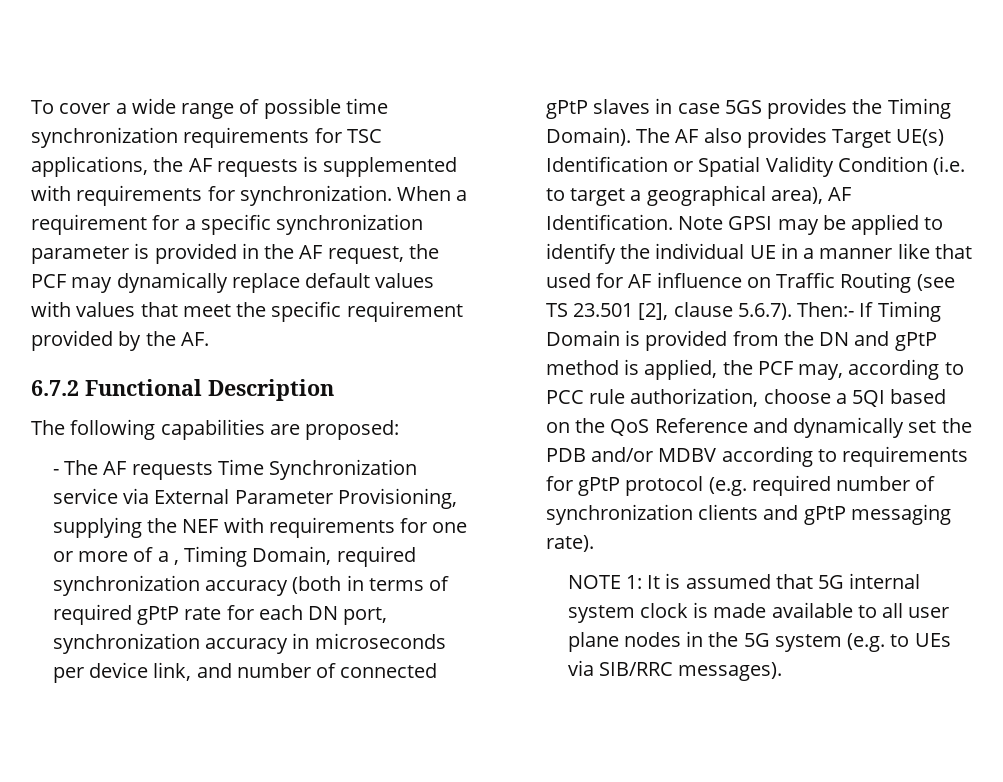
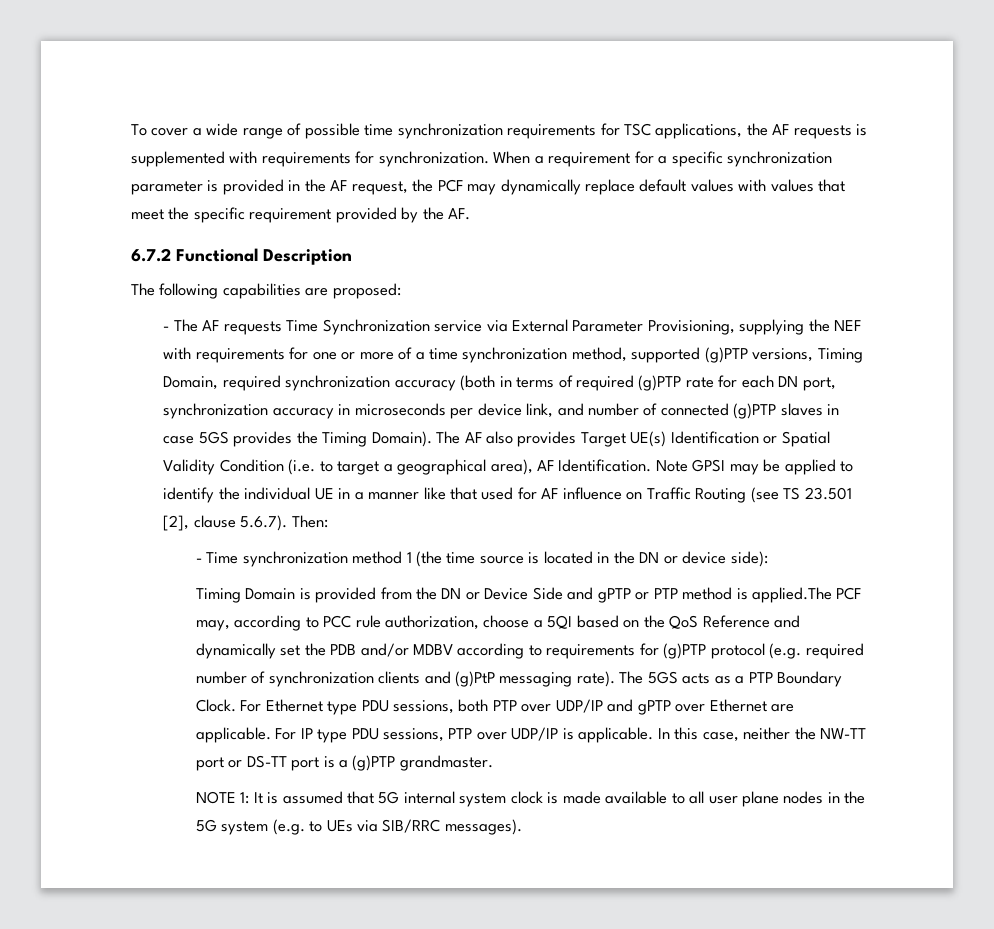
- - The AF requests Time Synchronization service via External Parameter Provisioning, supplying the NEF with requirements for one or more of a , Timing Domain, required synchronization accuracy (both in terms of required gPtP rate for each DN port, synchronization accuracy in microseconds per device link, and number of connected gPtP slaves in case 5GS provides the Timing Domain).
+ - The AF requests Time Synchronization service via External Parameter Provisioning, supplying the NEF with requirements for one or more of a time synchronization method, supported (g)PTP versions, Timing Domain, required synchronization accuracy (both in terms of required (g)PTP rate for each DN port, synchronization accuracy in microseconds per device link, and number of connected (g)PTP slaves in case 5GS provides the Timing Domain).
- Note GPSI may be applied to identify the individual UE in a manner like that used for AF influence on Traffic Routing (see TS 23.501 [2], clause 5.6.7). Then:- If Timing Domain is provided from the DN and gPtP method is applied, the PCF may, according to PCC rule authorization, choose a 5QI based on the QoS Reference and dynamically set the PDB and/or MDBV according to requirements for gPtP protocol (e.g. required number of synchronization clients and gPtP messaging rate).
+ Note GPSI may be applied to identify the individual UE in a manner like that used for AF influence on Traffic Routing (see TS 23.501 [2], clause 5.6.7). Then:
+ - Time synchronization method 1 (the time source is located in the DN or device side):
+ Timing Domain is provided from the DN or Device Side and gPTP or PTP method is applied.The PCF may, according to PCC rule authorization, choose a 5QI based on the QoS Reference and dynamically set the PDB and/or MDBV according to requirements for (g)PTP protocol (e.g. required number of synchronization clients and (g)PtP messaging rate). The 5GS acts as a PTP Boundary Clock. For Ethernet type PDU sessions, both PTP over UDP/IP and gPTP over Ethernet are applicable. For IP type PDU sessions, PTP over UDP/IP is applicable. In this case, neither the NW-TT port or DS-TT port is a (g)PTP grandmaster.

